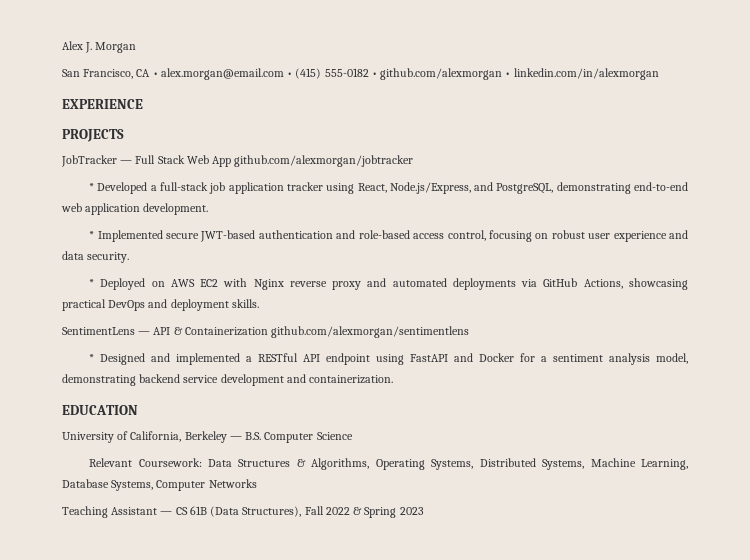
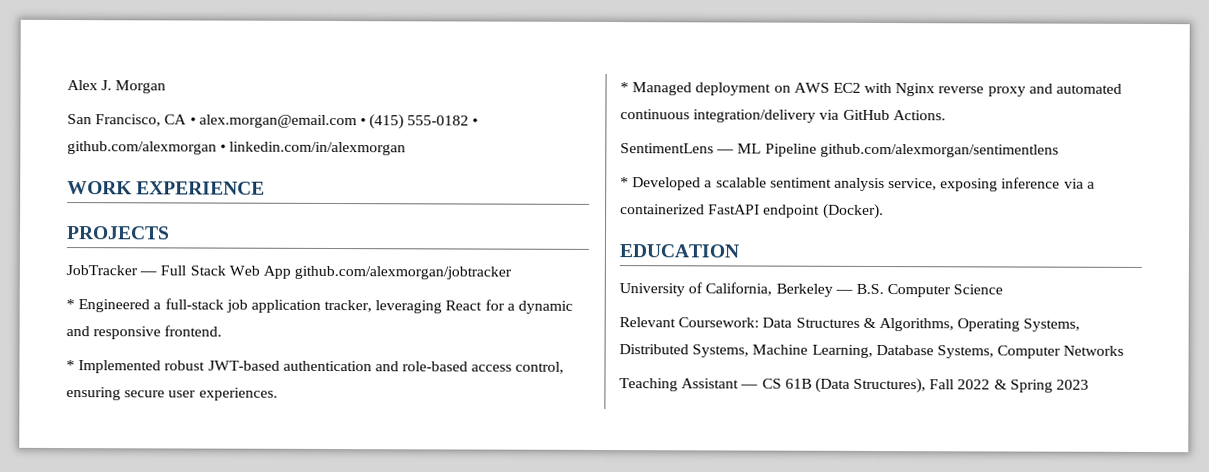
- EXPERIENCE
+ WORK EXPERIENCE
- * Developed a full-stack job application tracker using React, Node.js/Express, and PostgreSQL, demonstrating end-to-end web application development.
+ * Engineered a full-stack job application tracker, leveraging React for a dynamic and responsive frontend.
- * Implemented secure JWT-based authentication and role-based access control, focusing on robust user experience and data security.
- * Deployed on AWS EC2 with Nginx reverse proxy and automated deployments via GitHub Actions, showcasing practical DevOps and deployment skills.
+ * Implemented robust JWT-based authentication and role-based access control, ensuring secure user experiences.
+ * Managed deployment on AWS EC2 with Nginx reverse proxy and automated continuous integration/delivery via GitHub Actions.
- SentimentLens — API & Containerization github.com/alexmorgan/sentimentlens
+ SentimentLens — ML Pipeline github.com/alexmorgan/sentimentlens
- * Designed and implemented a RESTful API endpoint using FastAPI and Docker for a sentiment analysis model, demonstrating backend service development and containerization.
+ * Developed a scalable sentiment analysis service, exposing inference via a containerized FastAPI endpoint (Docker).

